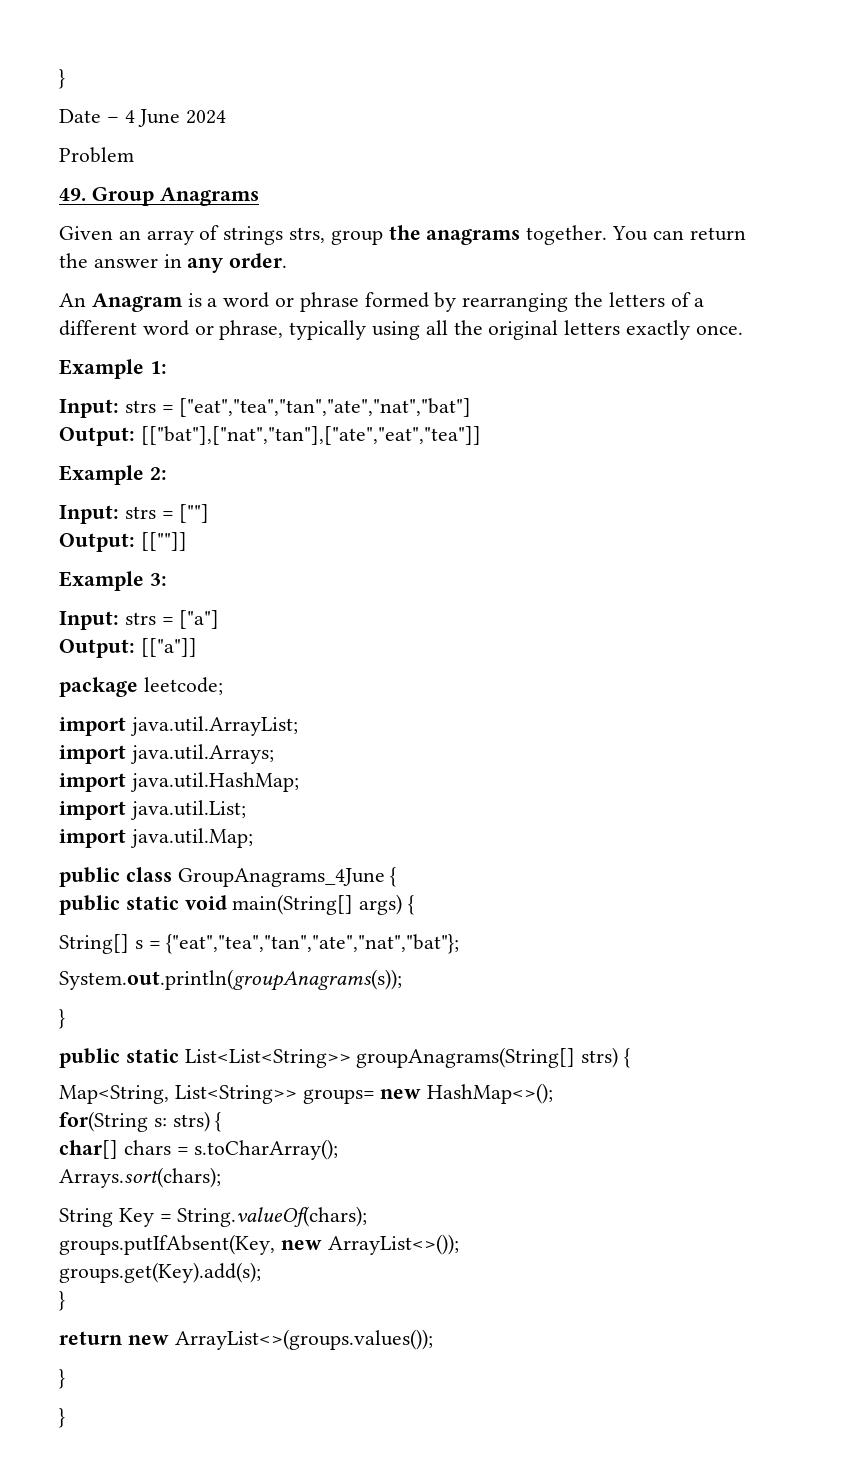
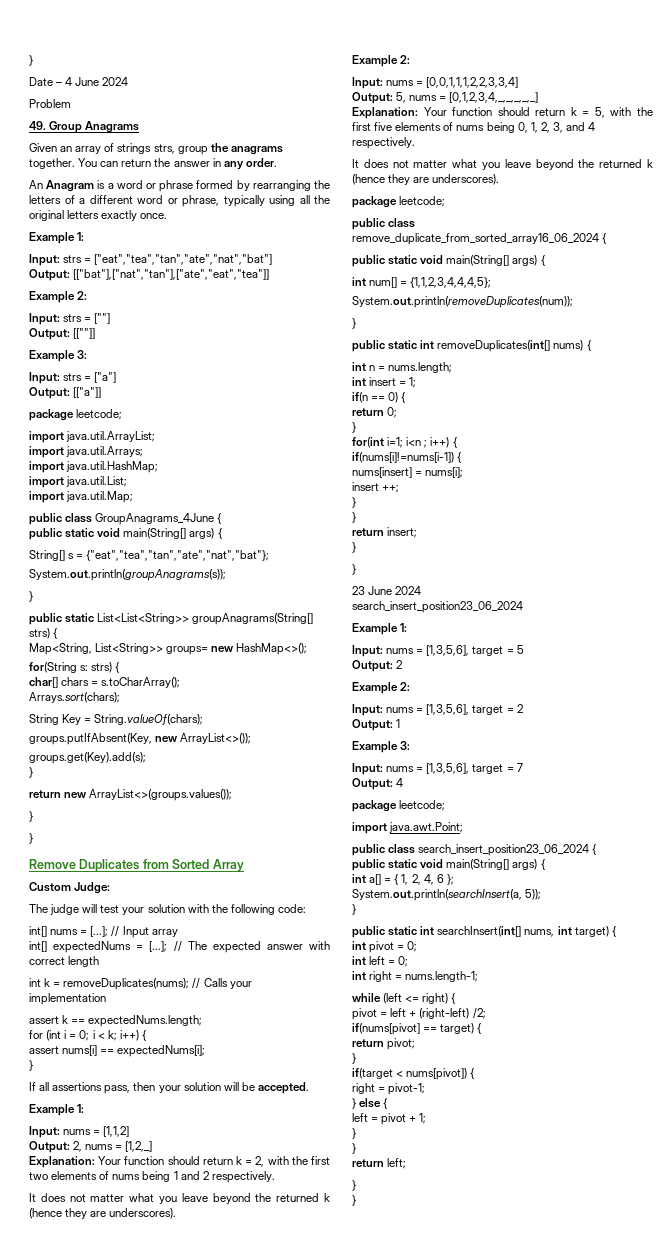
+ Remove Duplicates from Sorted Array
+ Custom Judge:
+ The judge will test your solution with the following code:
+ int[] nums = [...]; // Input array
+ int[] expectedNums = [...]; // The expected answer with correct length
+ int k = removeDuplicates(nums); // Calls your implementation
+ assert k == expectedNums.length;
+ for (int i = 0; i < k; i++) {
+ assert nums[i] == expectedNums[i];
+ }
+ If all assertions pass, then your solution will be accepted.
+ Example 1:
+ Input: nums = [1,1,2]
+ Output: 2, nums = [1,2,_]
+ Explanation: Your function should return k = 2, with the first two elements of nums being 1 and 2 respectively.
+ It does not matter what you leave beyond the returned k (hence they are underscores).
+ Example 2:
+ Input: nums = [0,0,1,1,1,2,2,3,3,4]
+ Output: 5, nums = [0,1,2,3,4,_,_,_,_,_]
+ Explanation: Your function should return k = 5, with the first five elements of nums being 0, 1, 2, 3, and 4 respectively.
+ It does not matter what you leave beyond the returned k (hence they are underscores).
+ package leetcode;
+ public class remove_duplicate_from_sorted_array16_06_2024 {
+ public static void main(String[] args) {
+ int num[] = {1,1,2,3,4,4,4,5};
+ System.out.println(removeDuplicates(num));
+ }
+ public static int removeDuplicates(int[] nums) {
+ int n = nums.length;
+ int insert = 1;
+ if(n == 0) {
+ return 0;
+ }
+ for(int i=1; i<n ; i++) {
+ if(nums[i]!=nums[i-1]) {
+ nums[insert] = nums[i];
+ insert ++;
+ }
+ }
+ return insert;
+ }
+ }
+ 23 June 2024
+ search_insert_position23_06_2024
+ Example 1:
+ Input: nums = [1,3,5,6], target = 5
+ Output: 2
+ Example 2:
+ Input: nums = [1,3,5,6], target = 2
+ Output: 1
+ Example 3:
+ Input: nums = [1,3,5,6], target = 7
+ Output: 4
+ package leetcode;
+ import java.awt.Point;
+ public class search_insert_position23_06_2024 {
+ public static void main(String[] args) {
+ int a[] = { 1, 2, 4, 6 };
+ System.out.println(searchInsert(a, 5));
+ }
+ public static int searchInsert(int[] nums, int target) {
+ int pivot = 0;
+ int left = 0;
+ int right = nums.length-1;
+ while (left <= right) {
+ pivot = left + (right-left) /2;
+ if(nums[pivot] == target) {
+ return pivot;
+ }
+ if(target < nums[pivot]) {
+ right = pivot-1;
+ } else {
+ left = pivot + 1;
+ }
+ }
+ return left;
+ }
+ }

